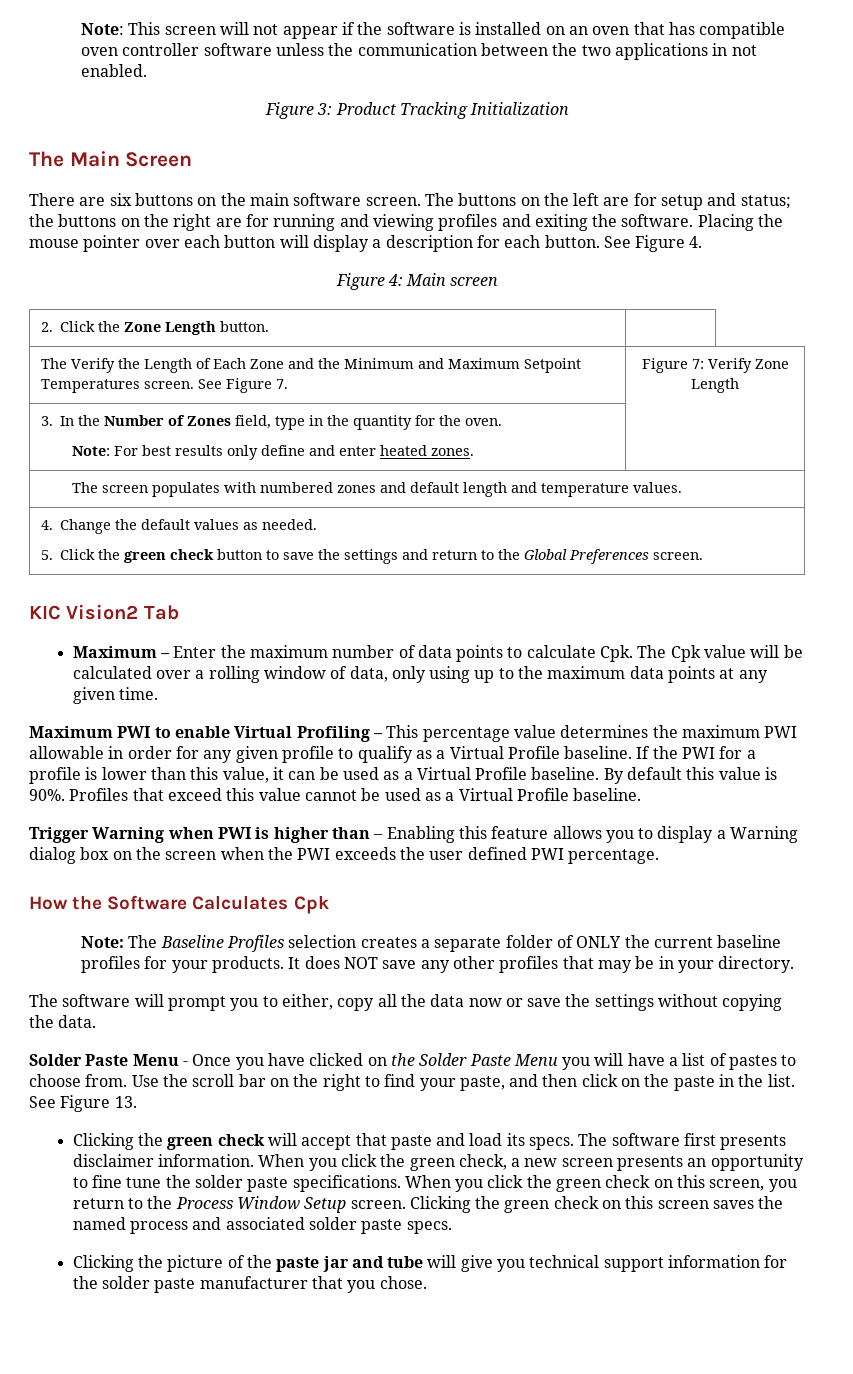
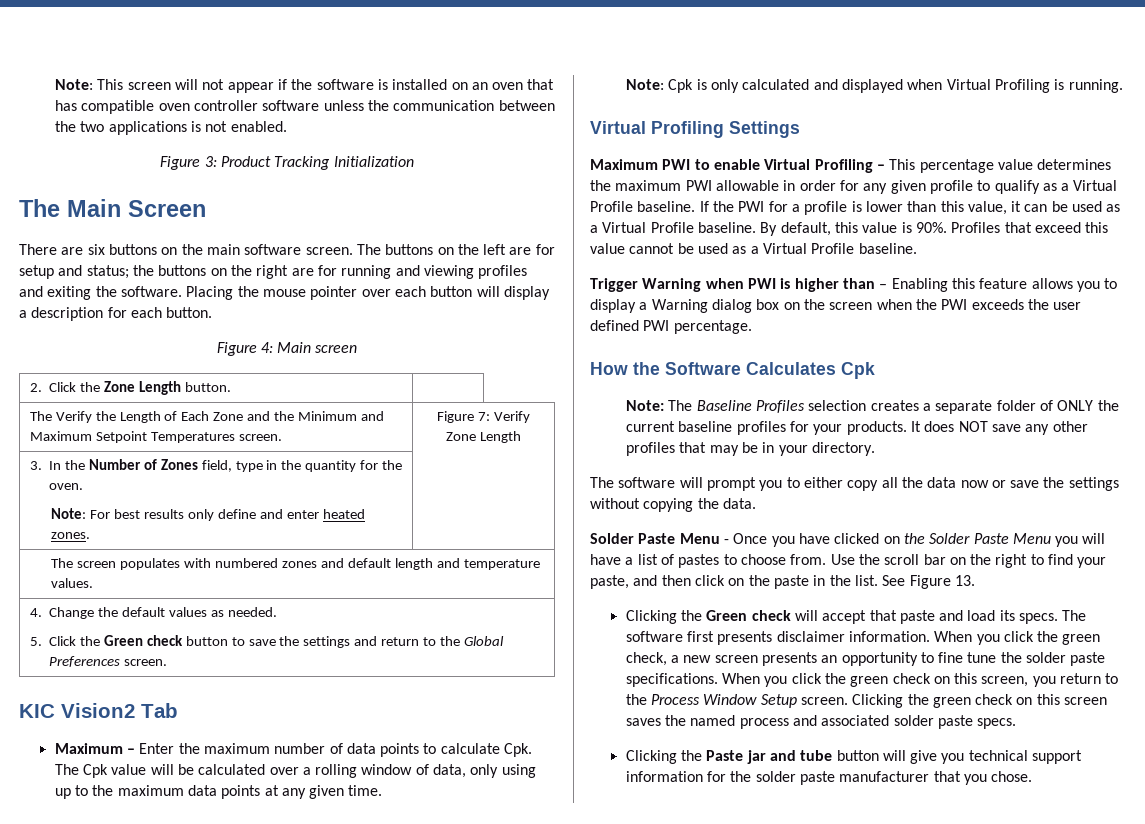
- Note: This screen will not appear if the software is installed on an oven that has compatible oven controller software unless the communication between the two applications in not enabled.
+ Note: This screen will not appear if the software is installed on an oven that has compatible oven controller software unless the communication between the two applications is not enabled.
- See Figure 4.
- The Verify the Length of Each Zone and the Minimum and Maximum Setpoint Temperatures screen. See Figure 7. | Figure 7: Verify Zone Length
+ The Verify the Length of Each Zone and the Minimum and Maximum Setpoint Temperatures screen. | Figure 7: Verify Zone Length
  4. Change the default values as needed.
- 5. Click the green check button to save the settings and return to the Global Preferences screen.
+ 5. Click the Green check button to save the settings and return to the Global Preferences screen.
+ Note: Cpk is only calculated and displayed when Virtual Profiling is running.
+ Virtual Profiling Settings
- By default this value is 90%.
+ By default, this value is 90%.
- The software will prompt you to either, copy all the data now or save the settings without copying the data.
+ The software will prompt you to either copy all the data now or save the settings without copying the data.
- Clicking the green check will accept that paste and load its specs.
+ Clicking the Green check will accept that paste and load its specs.
- Clicking the picture of the paste jar and tube will give you technical support information for the solder paste manufacturer that you chose.
+ Clicking the Paste jar and tube button will give you technical support information for the solder paste manufacturer that you chose.

